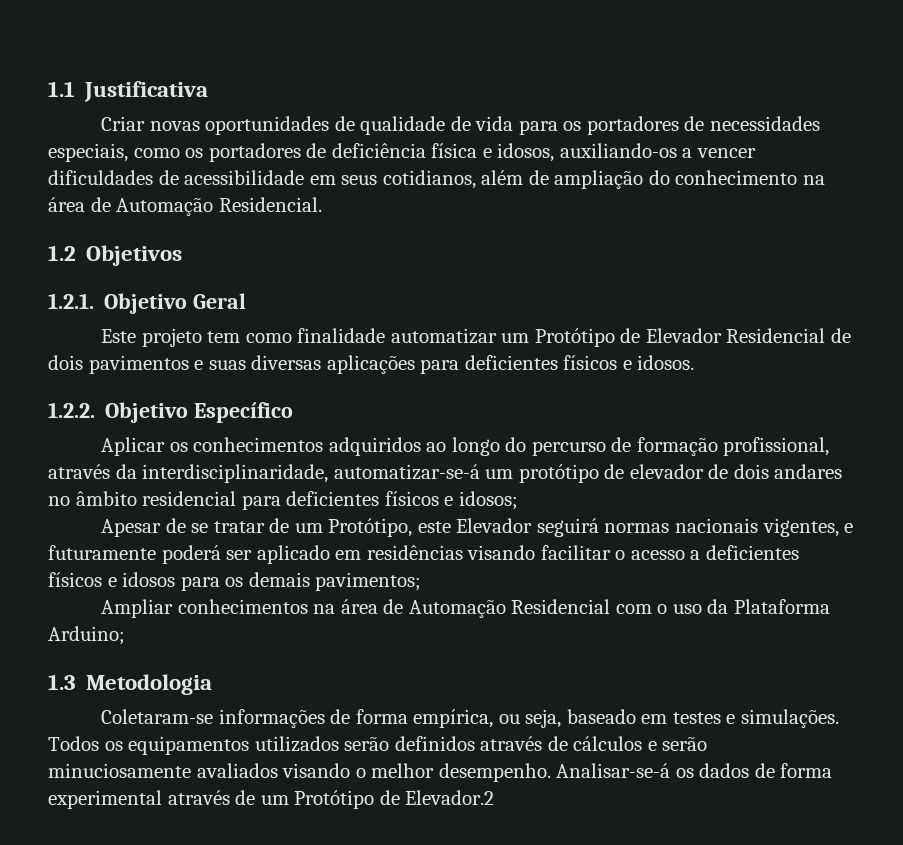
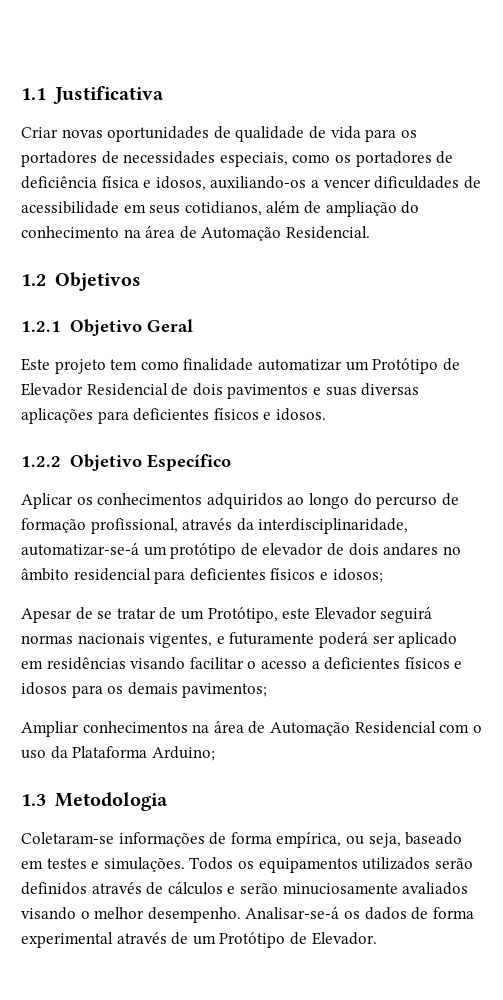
- 1.2.1. Objetivo Geral
+ 1.2.1 Objetivo Geral
- 1.2.2. Objetivo Específico
+ 1.2.2 Objetivo Específico
- Analisar-se-á os dados de forma experimental através de um Protótipo de Elevador.2
+ Analisar-se-á os dados de forma experimental através de um Protótipo de Elevador.

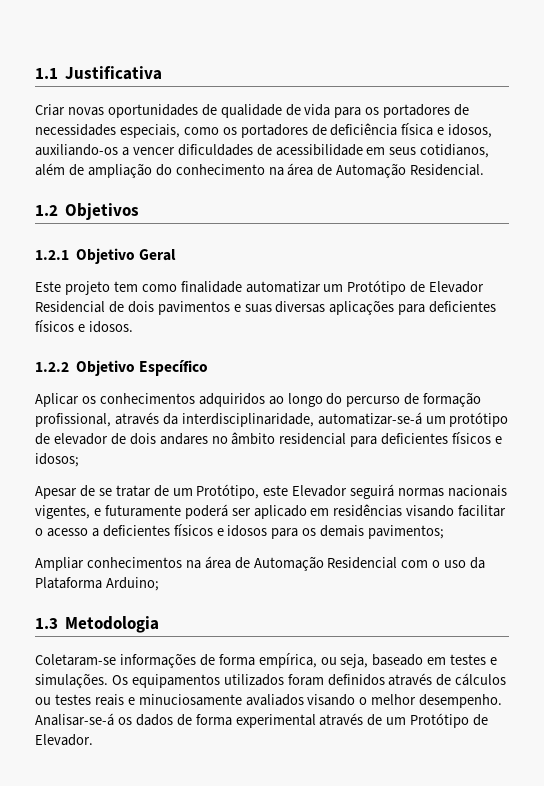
- Todos os equipamentos utilizados serão definidos através de cálculos e serão minuciosamente avaliados visando o melhor desempenho.
+ Os equipamentos utilizados foram definidos através de cálculos ou testes reais e minuciosamente avaliados visando o melhor desempenho.

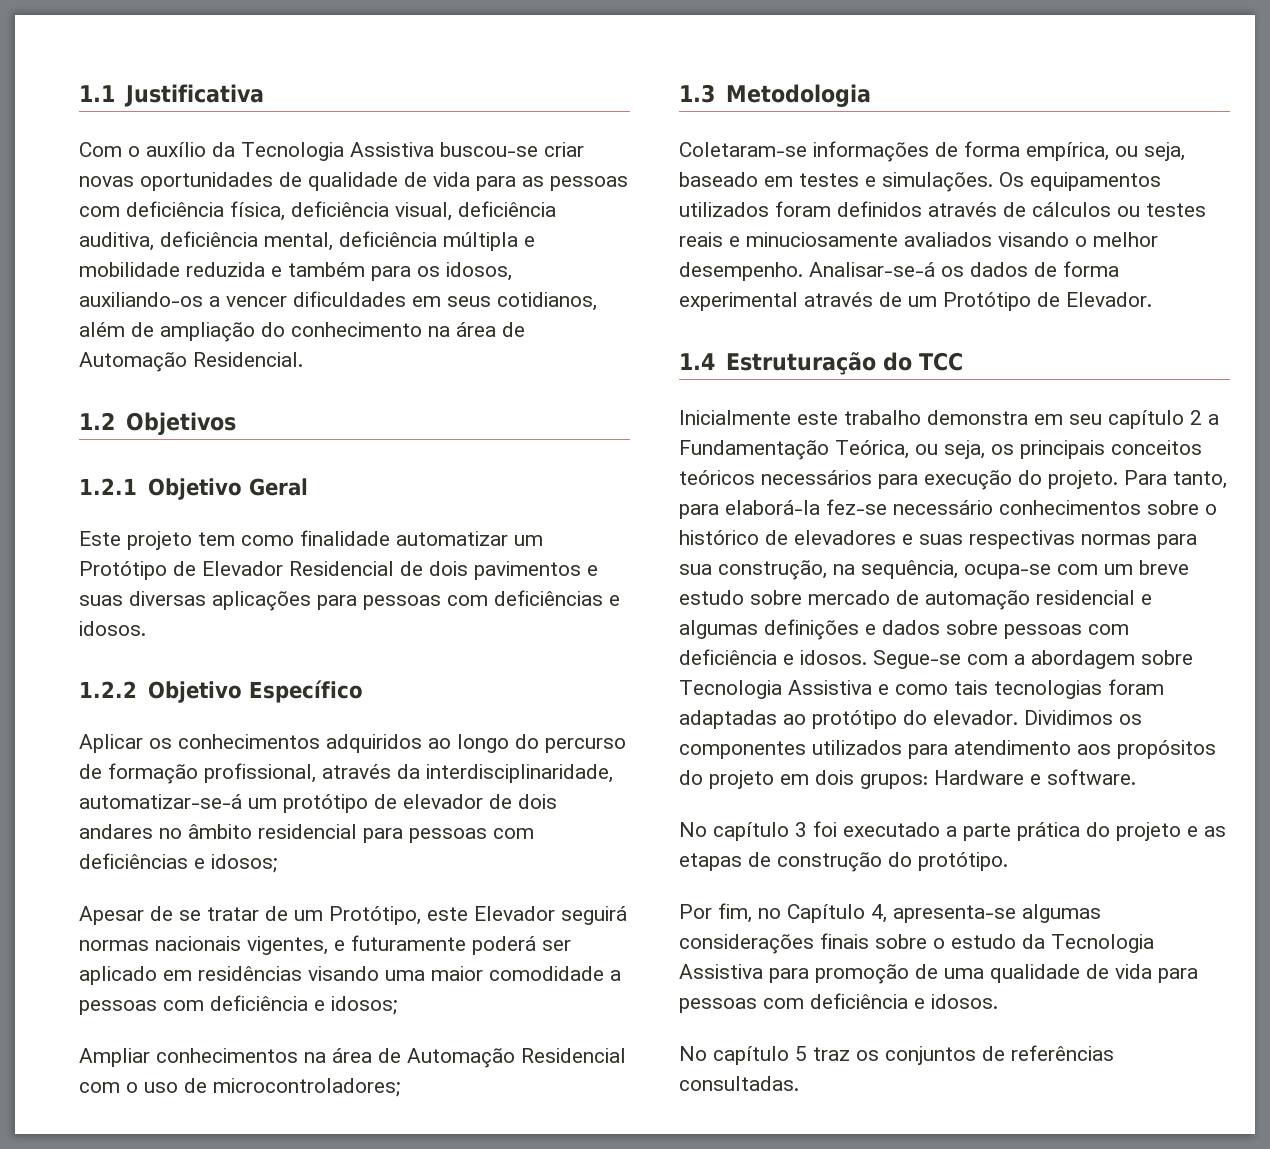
- Criar novas oportunidades de qualidade de vida para os portadores de necessidades especiais, como os portadores de deficiência física e idosos, auxiliando-os a vencer dificuldades de acessibilidade em seus cotidianos, além de ampliação do conhecimento na área de Automação Residencial.
+ Com o auxílio da Tecnologia Assistiva buscou-se criar novas oportunidades de qualidade de vida para as pessoas com deficiência física, deficiência visual, deficiência auditiva, deficiência mental, deficiência múltipla e mobilidade reduzida e também para os idosos, auxiliando-os a vencer dificuldades em seus cotidianos, além de ampliação do conhecimento na área de Automação Residencial.
- Este projeto tem como finalidade automatizar um Protótipo de Elevador Residencial de dois pavimentos e suas diversas aplicações para deficientes físicos e idosos.
+ Este projeto tem como finalidade automatizar um Protótipo de Elevador Residencial de dois pavimentos e suas diversas aplicações para pessoas com deficiências e idosos.
- Aplicar os conhecimentos adquiridos ao longo do percurso de formação profissional, através da interdisciplinaridade, automatizar-se-á um protótipo de elevador de dois andares no âmbito residencial para deficientes físicos e idosos;
+ Aplicar os conhecimentos adquiridos ao longo do percurso de formação profissional, através da interdisciplinaridade, automatizar-se-á um protótipo de elevador de dois andares no âmbito residencial para pessoas com deficiências e idosos;
- Apesar de se tratar de um Protótipo, este Elevador seguirá normas nacionais vigentes, e futuramente poderá ser aplicado em residências visando facilitar o acesso a deficientes físicos e idosos para os demais pavimentos;
+ Apesar de se tratar de um Protótipo, este Elevador seguirá normas nacionais vigentes, e futuramente poderá ser aplicado em residências visando uma maior comodidade a pessoas com deficiência e idosos;
- Ampliar conhecimentos na área de Automação Residencial com o uso da Plataforma Arduino;
+ Ampliar conhecimentos na área de Automação Residencial com o uso de microcontroladores;
+ 1.4 Estruturação do TCC
+ Inicialmente este trabalho demonstra em seu capítulo 2 a Fundamentação Teórica, ou seja, os principais conceitos teóricos necessários para execução do projeto. Para tanto, para elaborá-la fez-se necessário conhecimentos sobre o histórico de elevadores e suas respectivas normas para sua construção, na sequência, ocupa-se com um breve estudo sobre mercado de automação residencial e algumas definições e dados sobre pessoas com deficiência e idosos. Segue-se com a abordagem sobre Tecnologia Assistiva e como tais tecnologias foram adaptadas ao protótipo do elevador. Dividimos os componentes utilizados para atendimento aos propósitos do projeto em dois grupos: Hardware e software.
+ No capítulo 3 foi executado a parte prática do projeto e as etapas de construção do protótipo.
+ Por fim, no Capítulo 4, apresenta-se algumas considerações finais sobre o estudo da Tecnologia Assistiva para promoção de uma qualidade de vida para pessoas com deficiência e idosos.
+ No capítulo 5 traz os conjuntos de referências consultadas.

